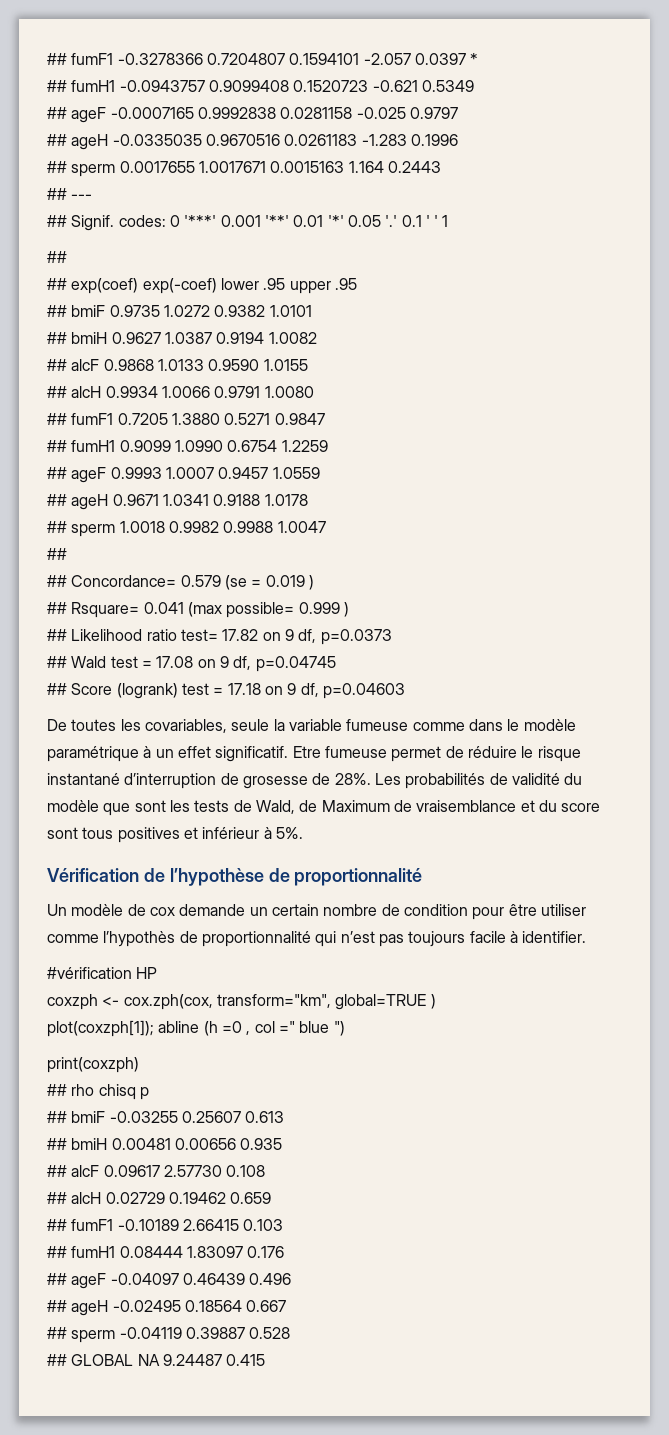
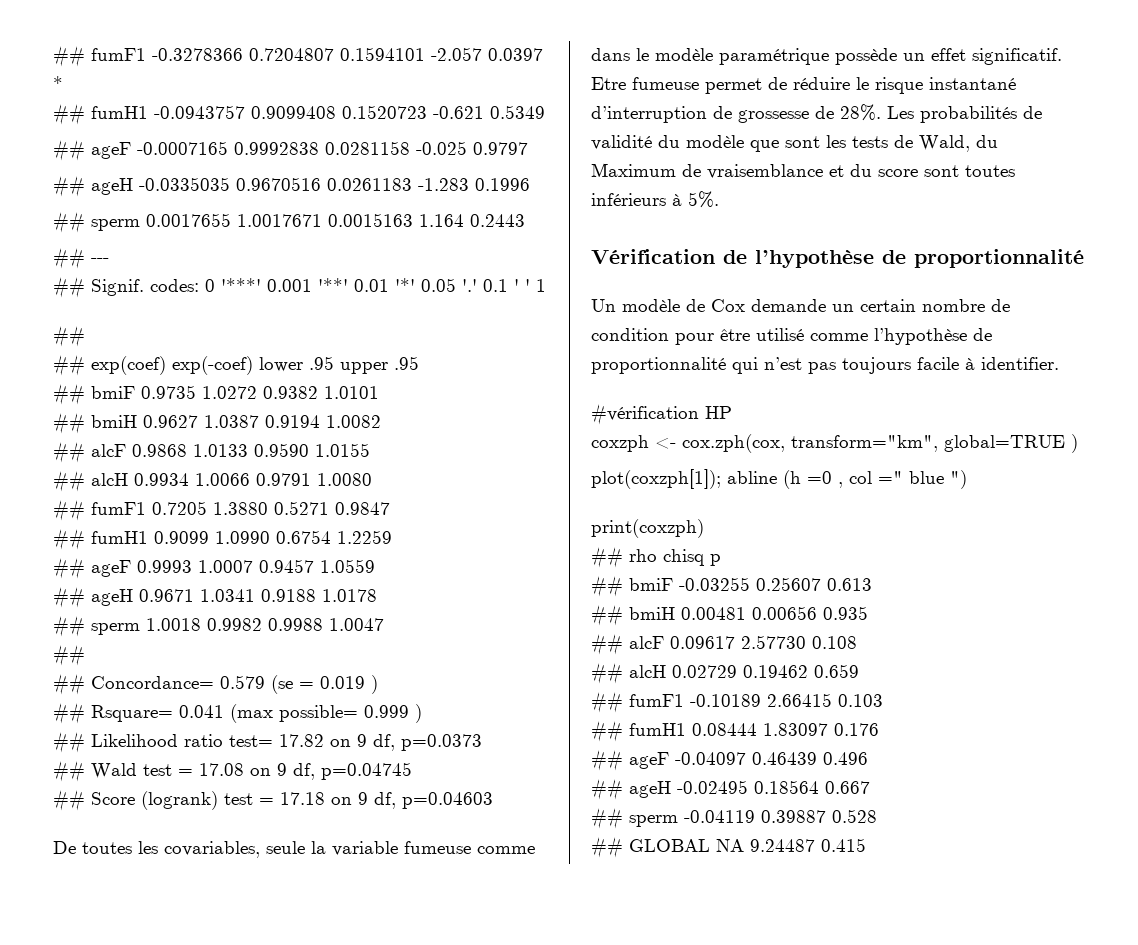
- De toutes les covariables, seule la variable fumeuse comme dans le modèle paramétrique à un effet significatif.
+ De toutes les covariables, seule la variable fumeuse comme dans le modèle paramétrique possède un effet significatif.
- Etre fumeuse permet de réduire le risque instantané d’interruption de grosesse de 28%.
+ Etre fumeuse permet de réduire le risque instantané d’interruption de grossesse de 28%.
- Les probabilités de validité du modèle que sont les tests de Wald, de Maximum de vraisemblance et du score sont tous positives et inférieur à 5%.
+ Les probabilités de validité du modèle que sont les tests de Wald, du Maximum de vraisemblance et du score sont toutes inférieurs à 5%.
- Un modèle de cox demande un certain nombre de condition pour être utiliser comme l’hypothès de proportionnalité qui n’est pas toujours facile à identifier.
+ Un modèle de Cox demande un certain nombre de condition pour être utilisé comme l’hypothèse de proportionnalité qui n’est pas toujours facile à identifier.

